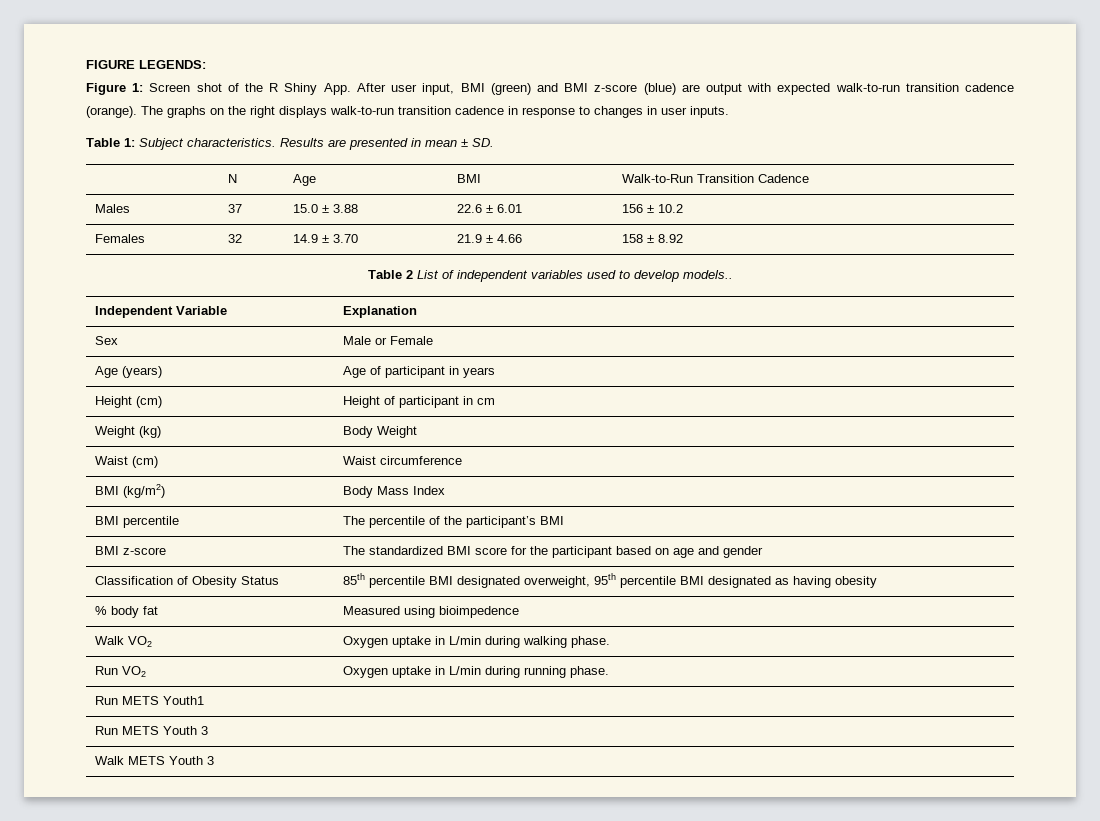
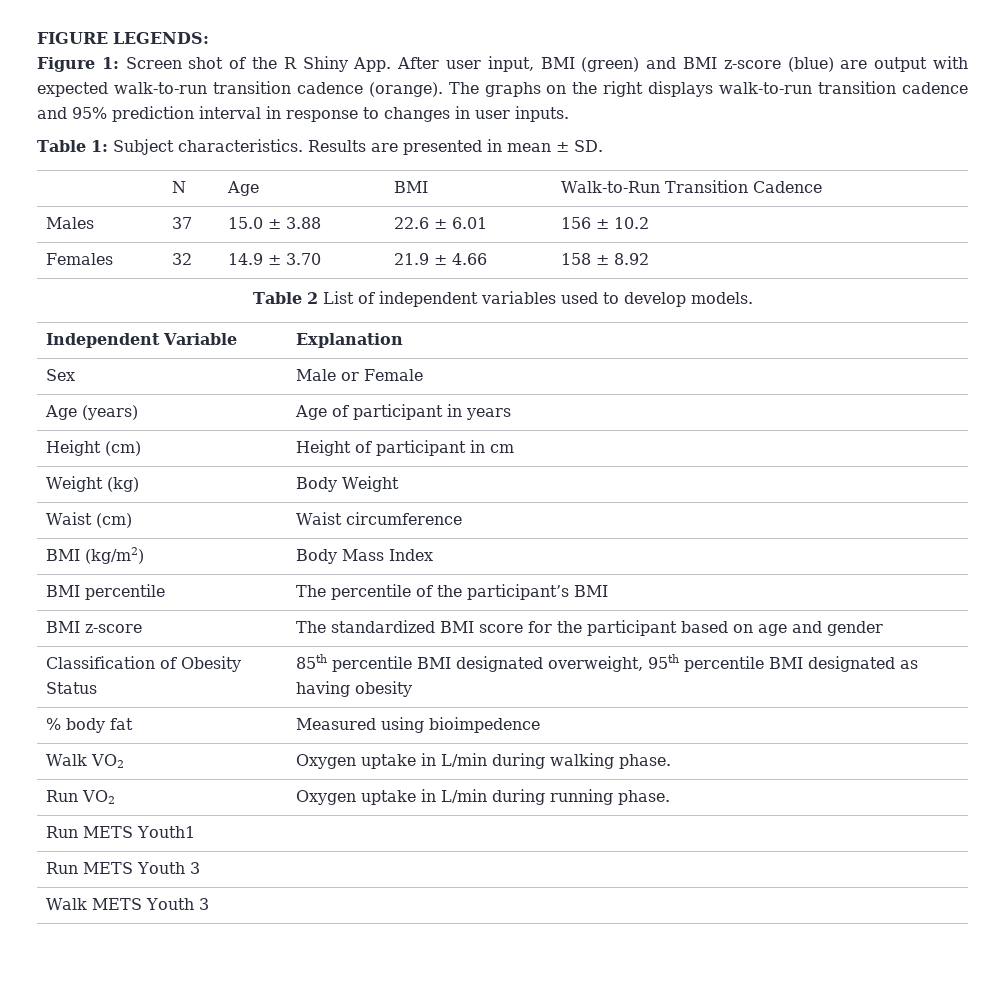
- The graphs on the right displays walk-to-run transition cadence in response to changes in user inputs.
+ The graphs on the right displays walk-to-run transition cadence and 95% prediction interval in response to changes in user inputs.
- Table 2 List of independent variables used to develop models..
+ Table 2 List of independent variables used to develop models.

